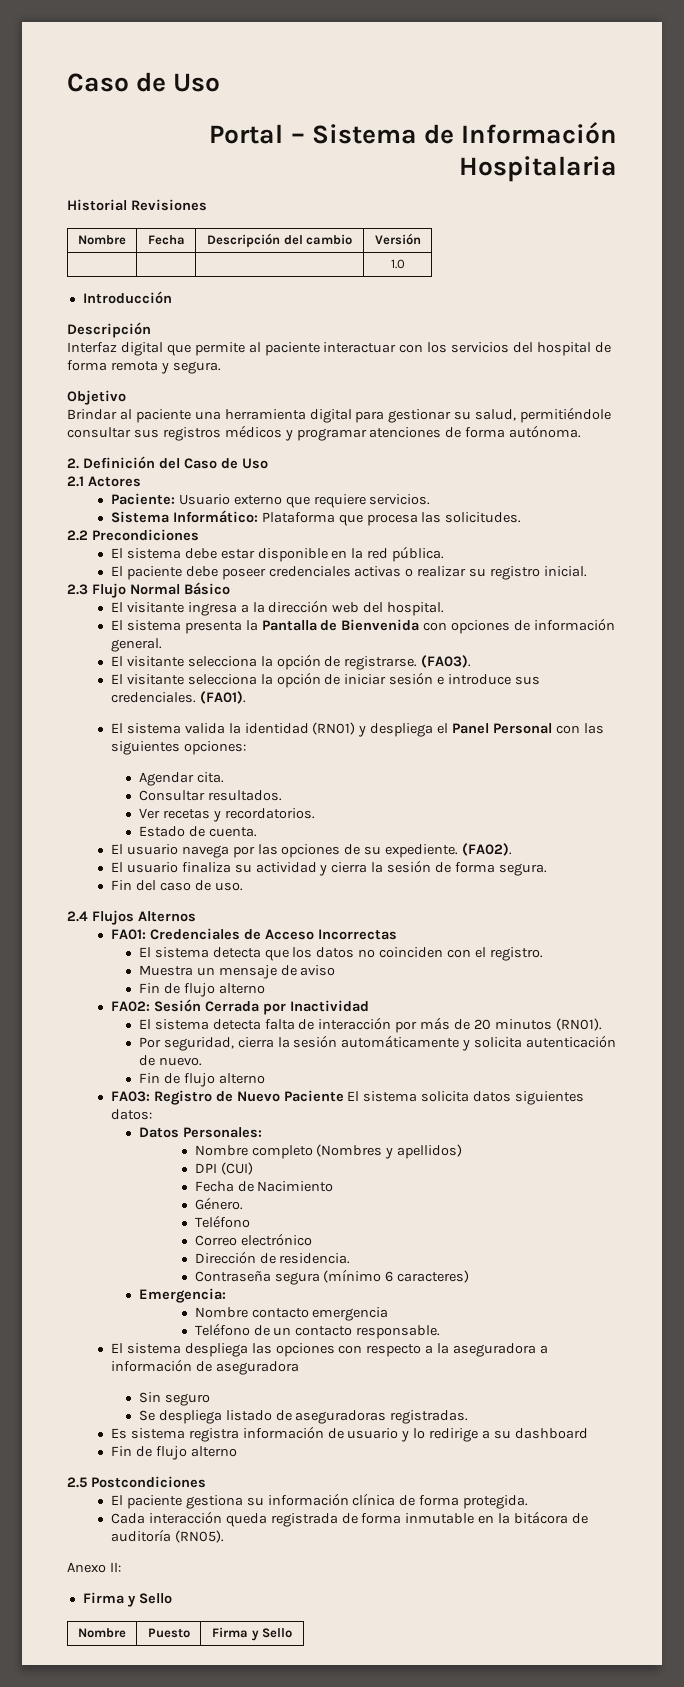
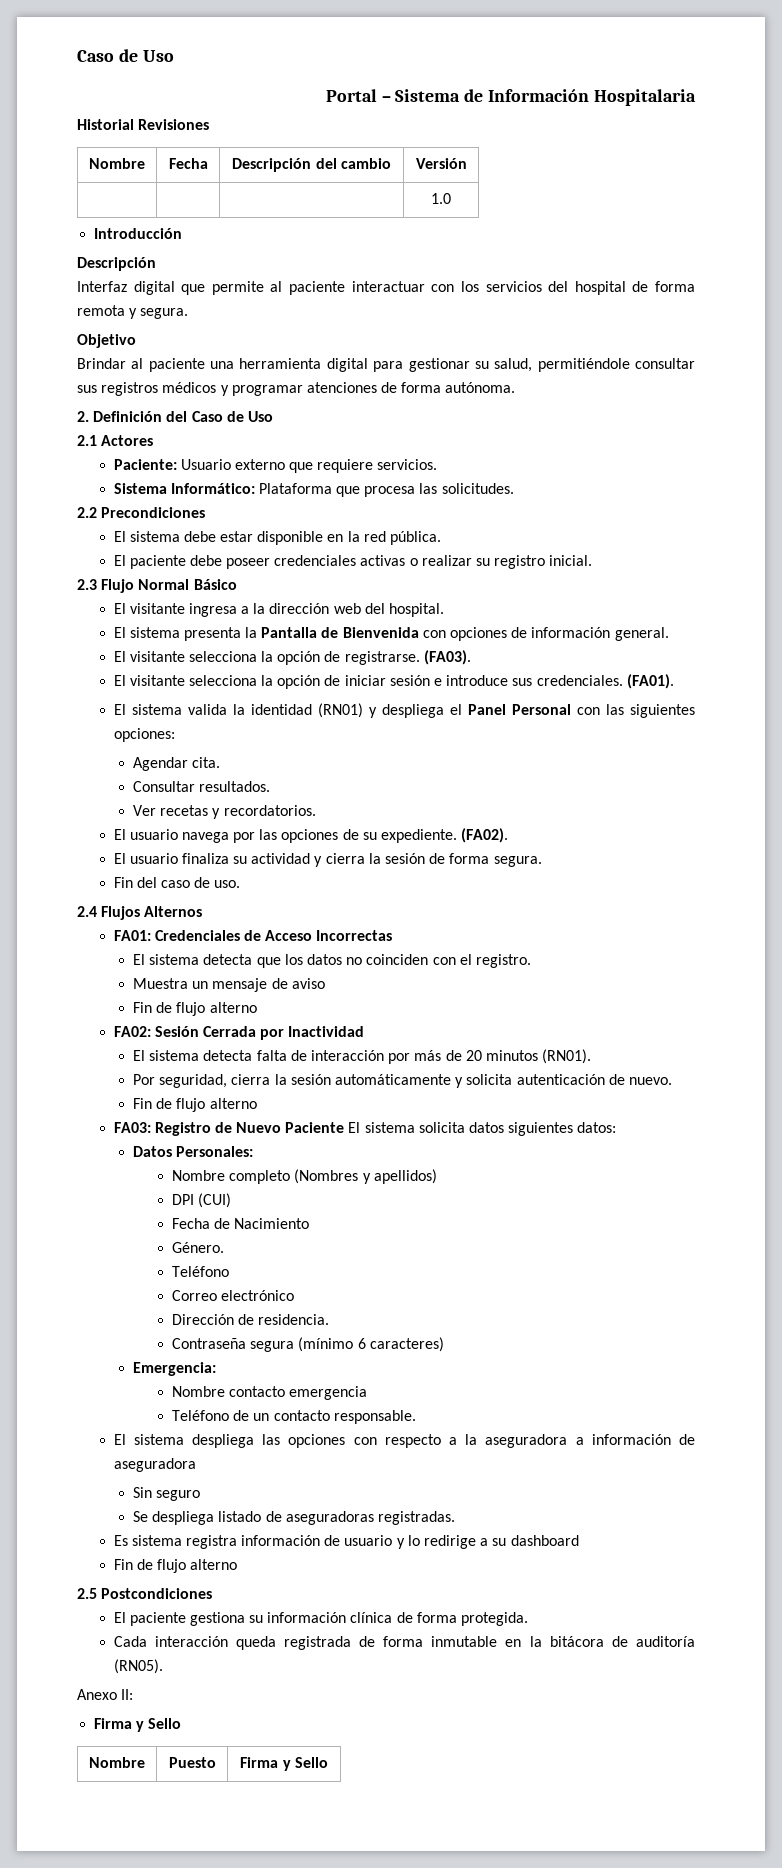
- Estado de cuenta.

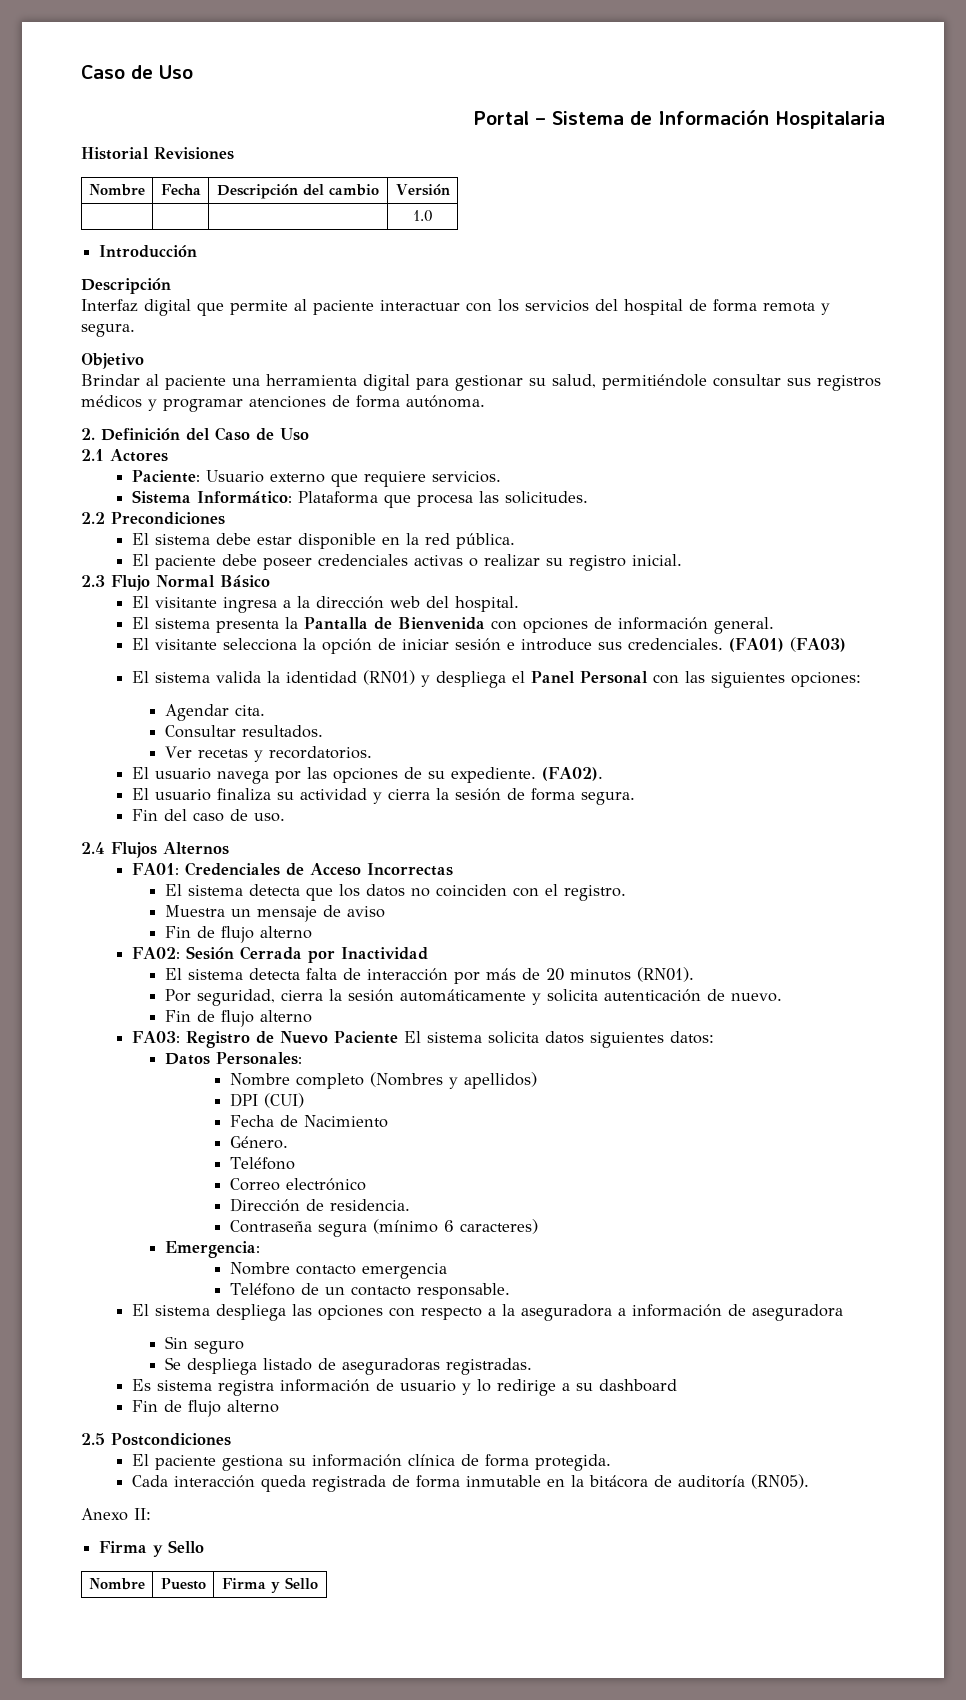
- El visitante selecciona la opción de registrarse. (FA03).
- (FA01).
+ (FA01) (FA03)

